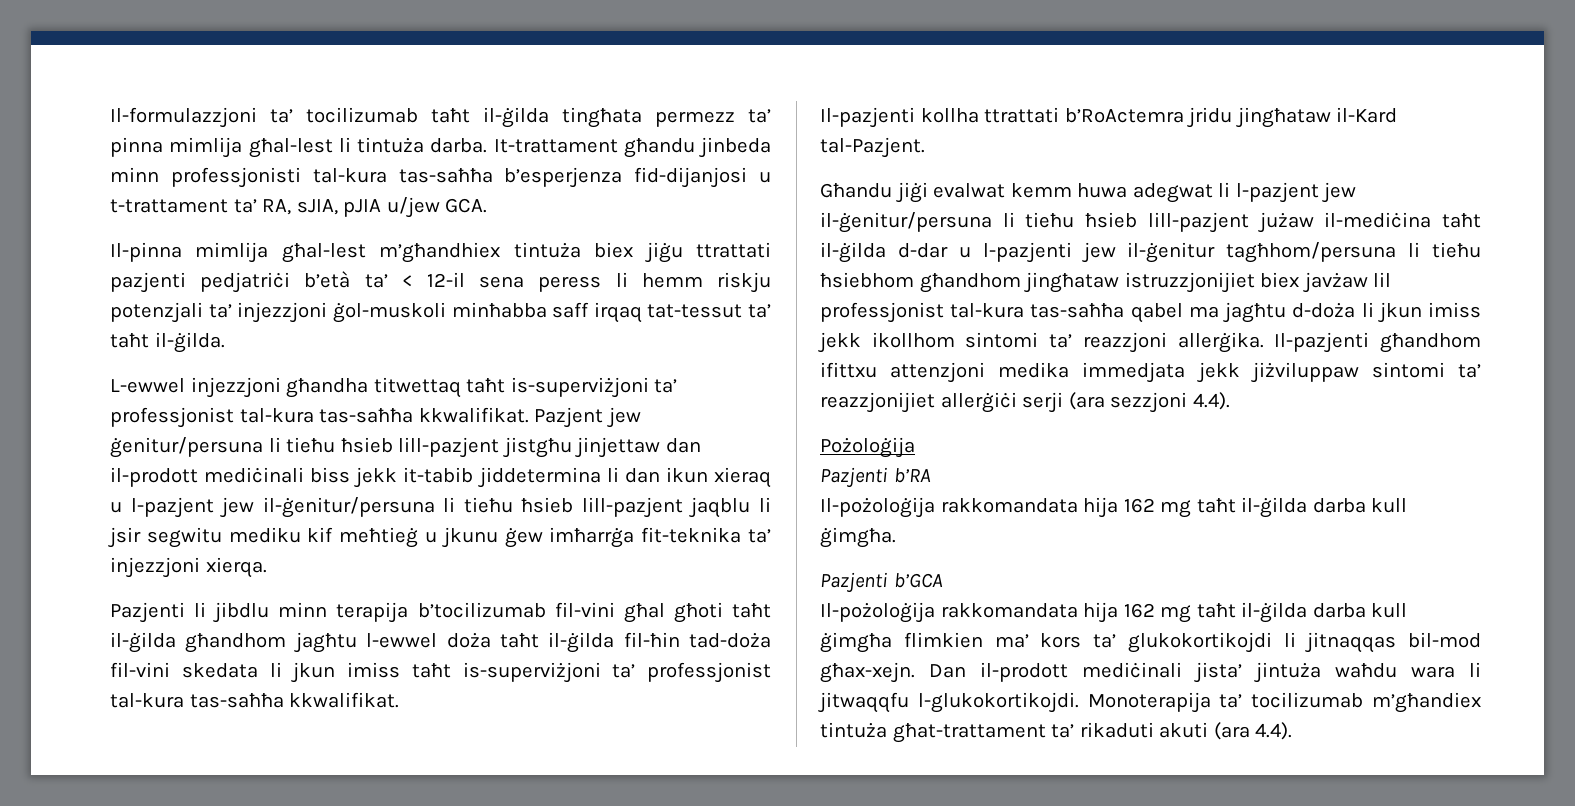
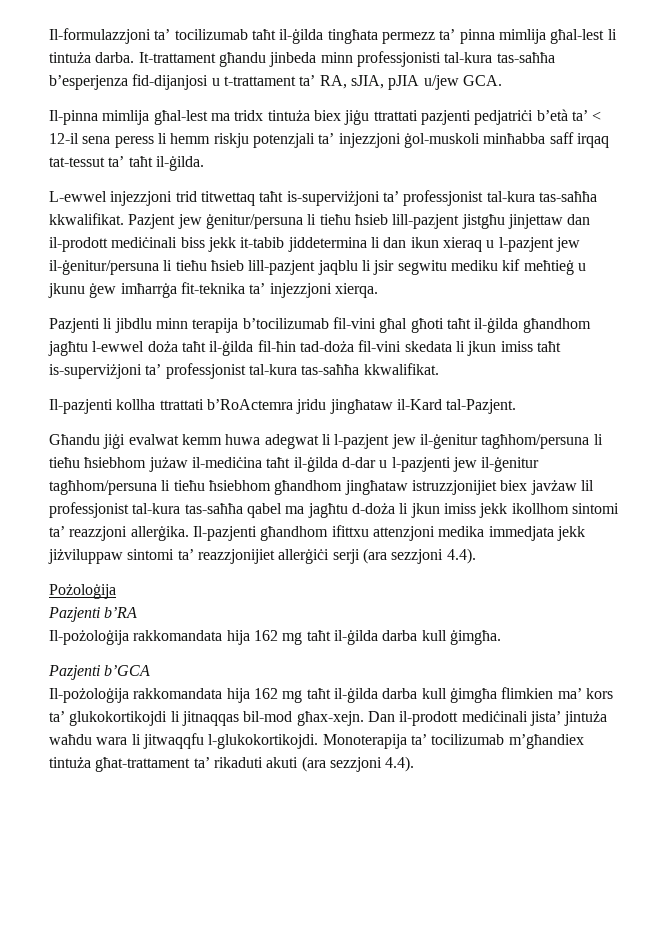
- Il-pinna mimlija għal-lest m’għandhiex tintuża biex jiġu ttrattati pazjenti pedjatriċi b’età ta’ < 12-il sena peress li hemm riskju potenzjali ta’ injezzjoni ġol-muskoli minħabba saff irqaq tat-tessut ta’ taħt il-ġilda.
+ Il-pinna mimlija għal-lest ma tridx tintuża biex jiġu ttrattati pazjenti pedjatriċi b’età ta’ < 12-il sena peress li hemm riskju potenzjali ta’ injezzjoni ġol-muskoli minħabba saff irqaq tat-tessut ta’ taħt il-ġilda.
- L-ewwel injezzjoni għandha titwettaq taħt is-superviżjoni ta’ professjonist tal-kura tas-saħħa kkwalifikat.
+ L-ewwel injezzjoni trid titwettaq taħt is-superviżjoni ta’ professjonist tal-kura tas-saħħa kkwalifikat.
- Għandu jiġi evalwat kemm huwa adegwat li l-pazjent jew il-ġenitur/persuna li tieħu ħsieb lill-pazjent jużaw il-mediċina taħt il-ġilda d-dar u l-pazjenti jew il-ġenitur tagħhom/persuna li tieħu ħsiebhom għandhom jingħataw istruzzjonijiet biex javżaw lil professjonist tal-kura tas-saħħa qabel ma jagħtu d-doża li jkun imiss jekk ikollhom sintomi ta’ reazzjoni allerġika.
+ Għandu jiġi evalwat kemm huwa adegwat li l-pazjent jew il-ġenitur tagħhom/persuna li tieħu ħsiebhom jużaw il-mediċina taħt il-ġilda d-dar u l-pazjenti jew il-ġenitur tagħhom/persuna li tieħu ħsiebhom għandhom jingħataw istruzzjonijiet biex javżaw lil professjonist tal-kura tas-saħħa qabel ma jagħtu d-doża li jkun imiss jekk ikollhom sintomi ta’ reazzjoni allerġika.
- Monoterapija ta’ tocilizumab m’għandiex tintuża għat-trattament ta’ rikaduti akuti (ara 4.4).
+ Monoterapija ta’ tocilizumab m’għandiex tintuża għat-trattament ta’ rikaduti akuti (ara sezzjoni 4.4).

